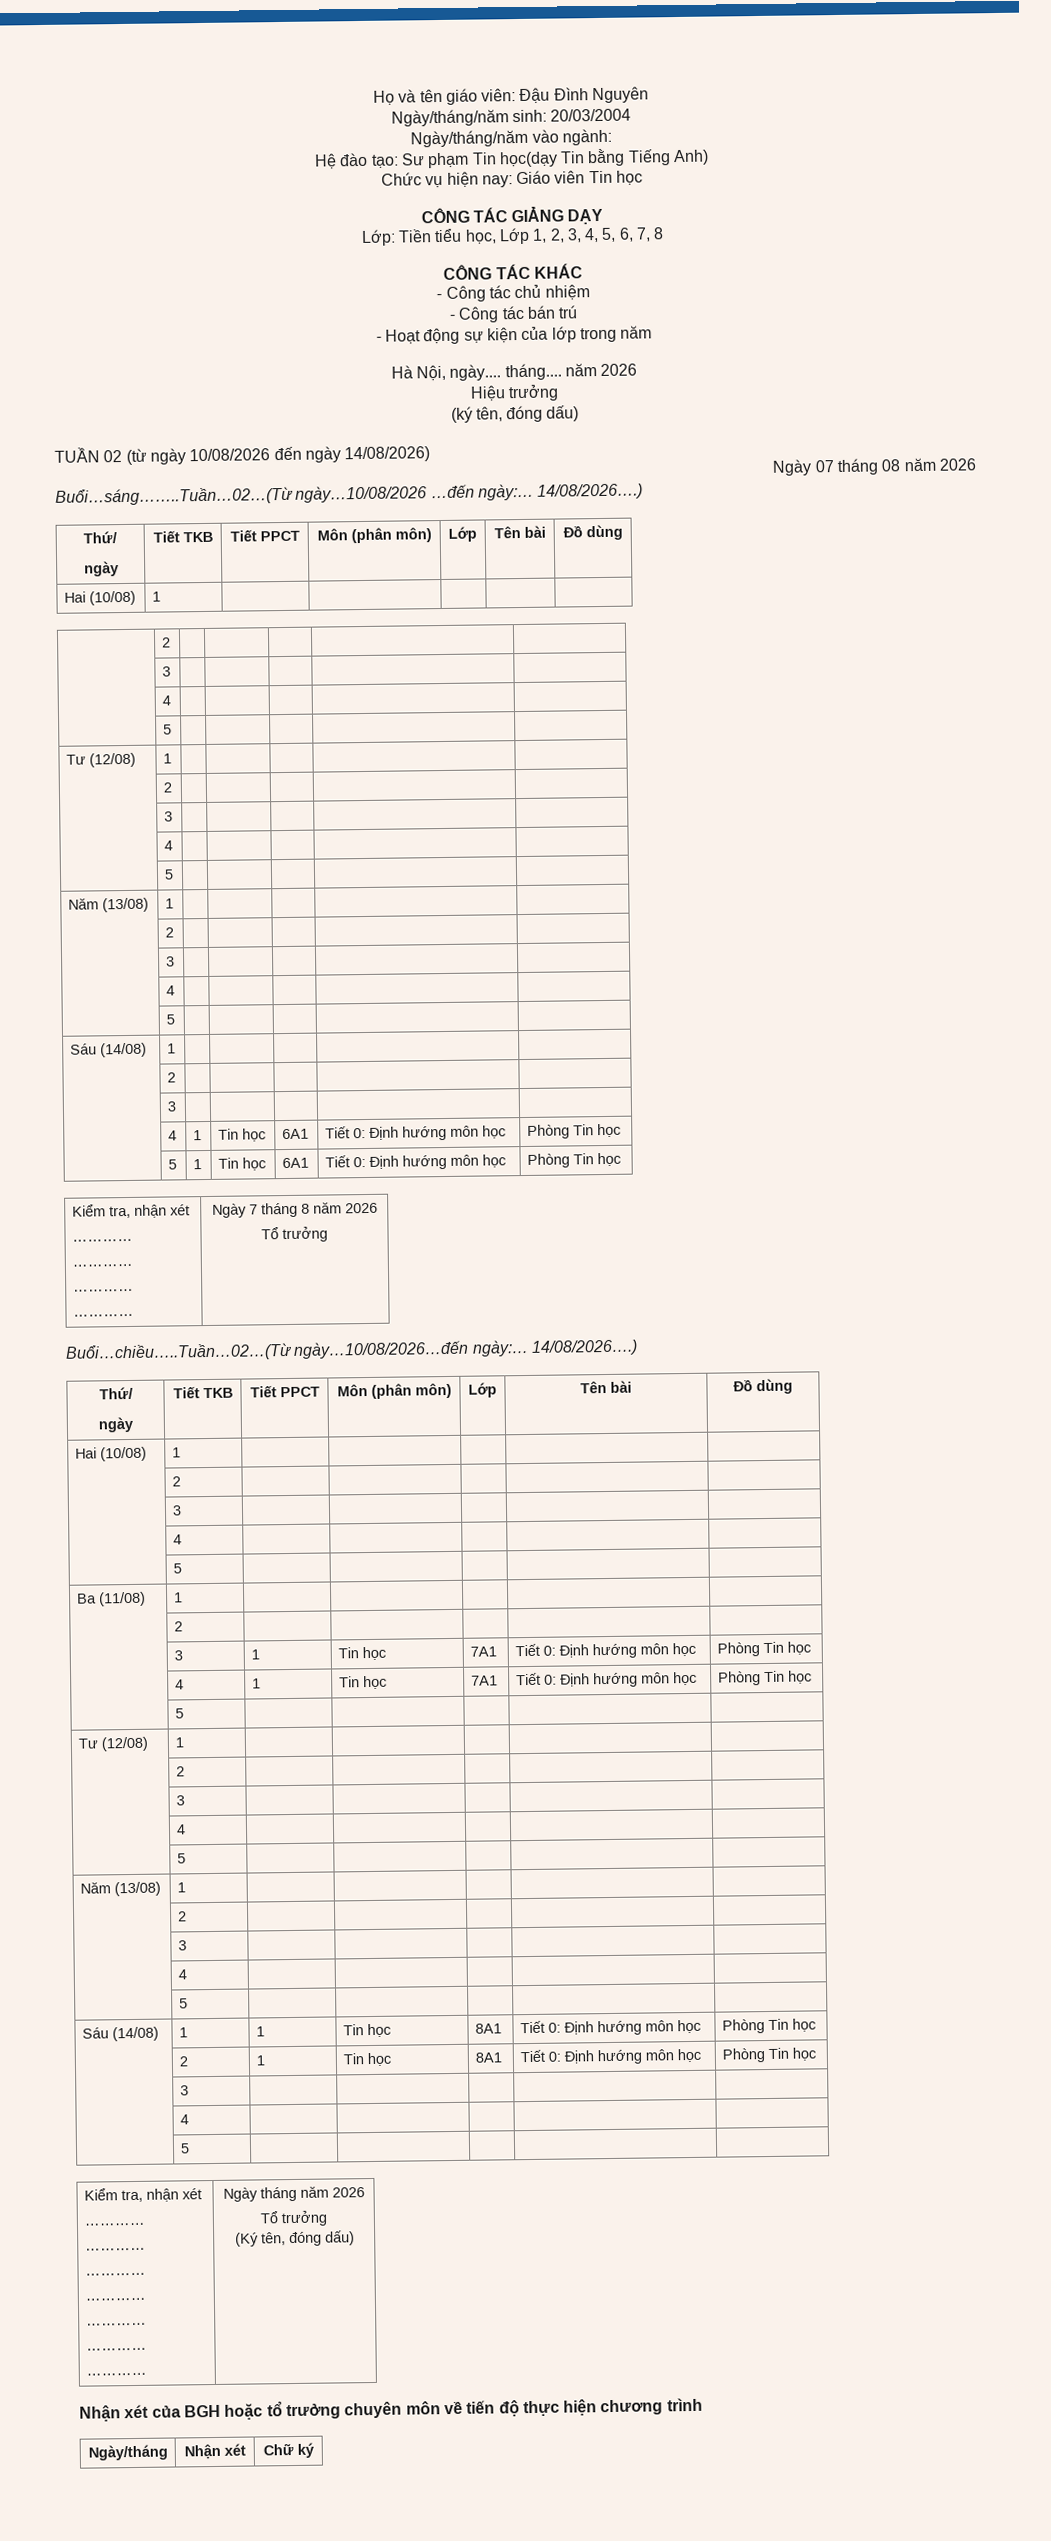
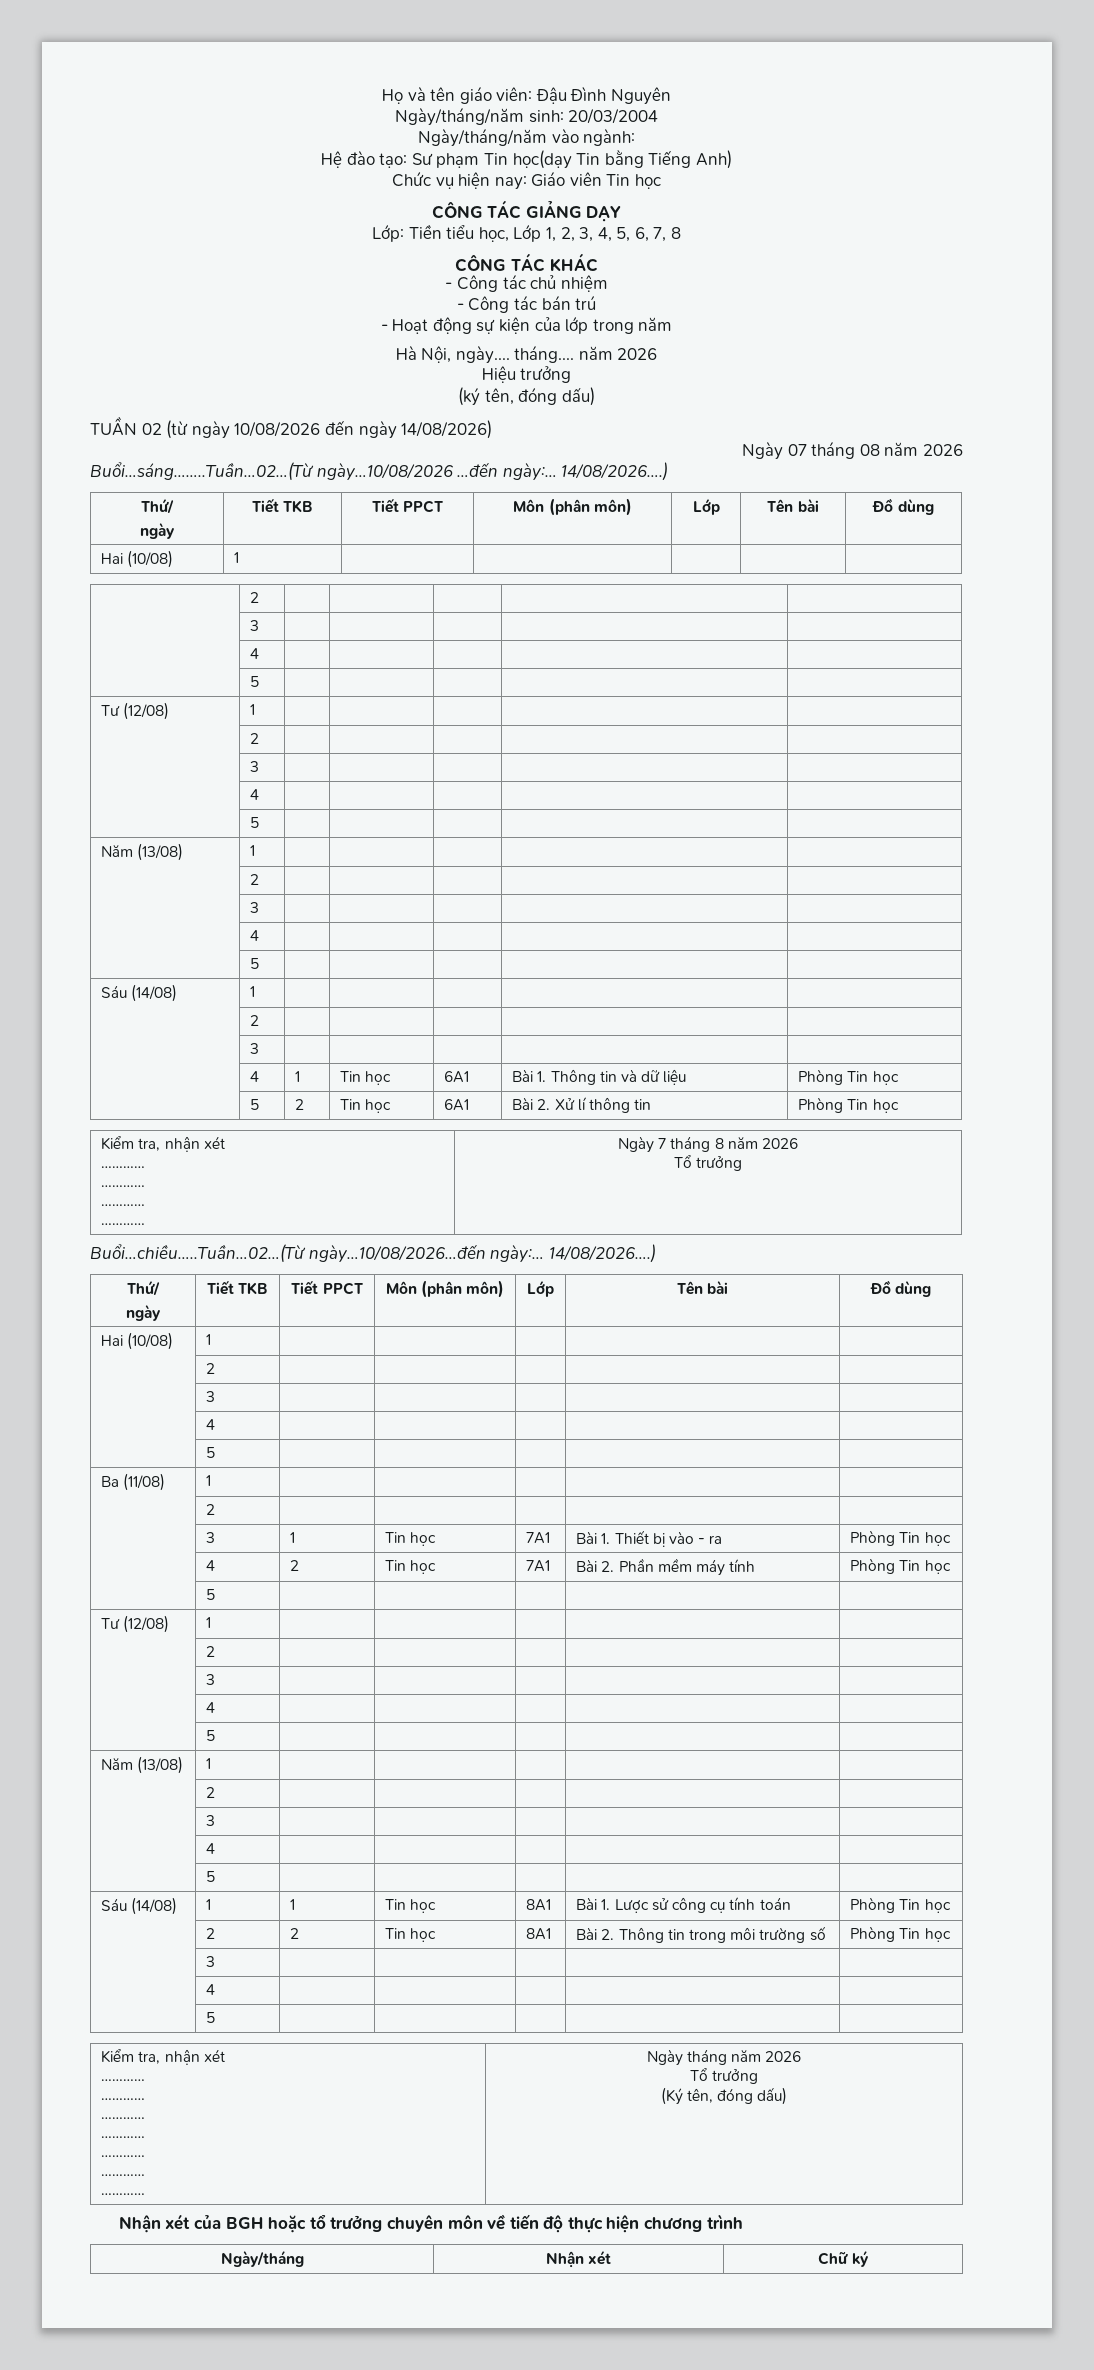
- | 4 | 1 | Tin học | 6A1 | Tiết 0: Định hướng môn học | Phòng Tin học
- | 5 | 1 | Tin học | 6A1 | Tiết 0: Định hướng môn học | Phòng Tin học
+ | 4 | 1 | Tin học | 6A1 | Bài 1. Thông tin và dữ liệu | Phòng Tin học
+ | 5 | 2 | Tin học | 6A1 | Bài 2. Xử lí thông tin | Phòng Tin học
- | 3 | 1 | Tin học | 7A1 | Tiết 0: Định hướng môn học | Phòng Tin học
+ | 3 | 1 | Tin học | 7A1 | Bài 1. Thiết bị vào - ra | Phòng Tin học
- | 4 | 1 | Tin học | 7A1 | Tiết 0: Định hướng môn học | Phòng Tin học
+ | 4 | 2 | Tin học | 7A1 | Bài 2. Phần mềm máy tính | Phòng Tin học
- Sáu (14/08) | 1 | 1 | Tin học | 8A1 | Tiết 0: Định hướng môn học | Phòng Tin học
+ Sáu (14/08) | 1 | 1 | Tin học | 8A1 | Bài 1. Lược sử công cụ tính toán | Phòng Tin học
- | 2 | 1 | Tin học | 8A1 | Tiết 0: Định hướng môn học | Phòng Tin học
+ | 2 | 2 | Tin học | 8A1 | Bài 2. Thông tin trong môi trường số | Phòng Tin học

